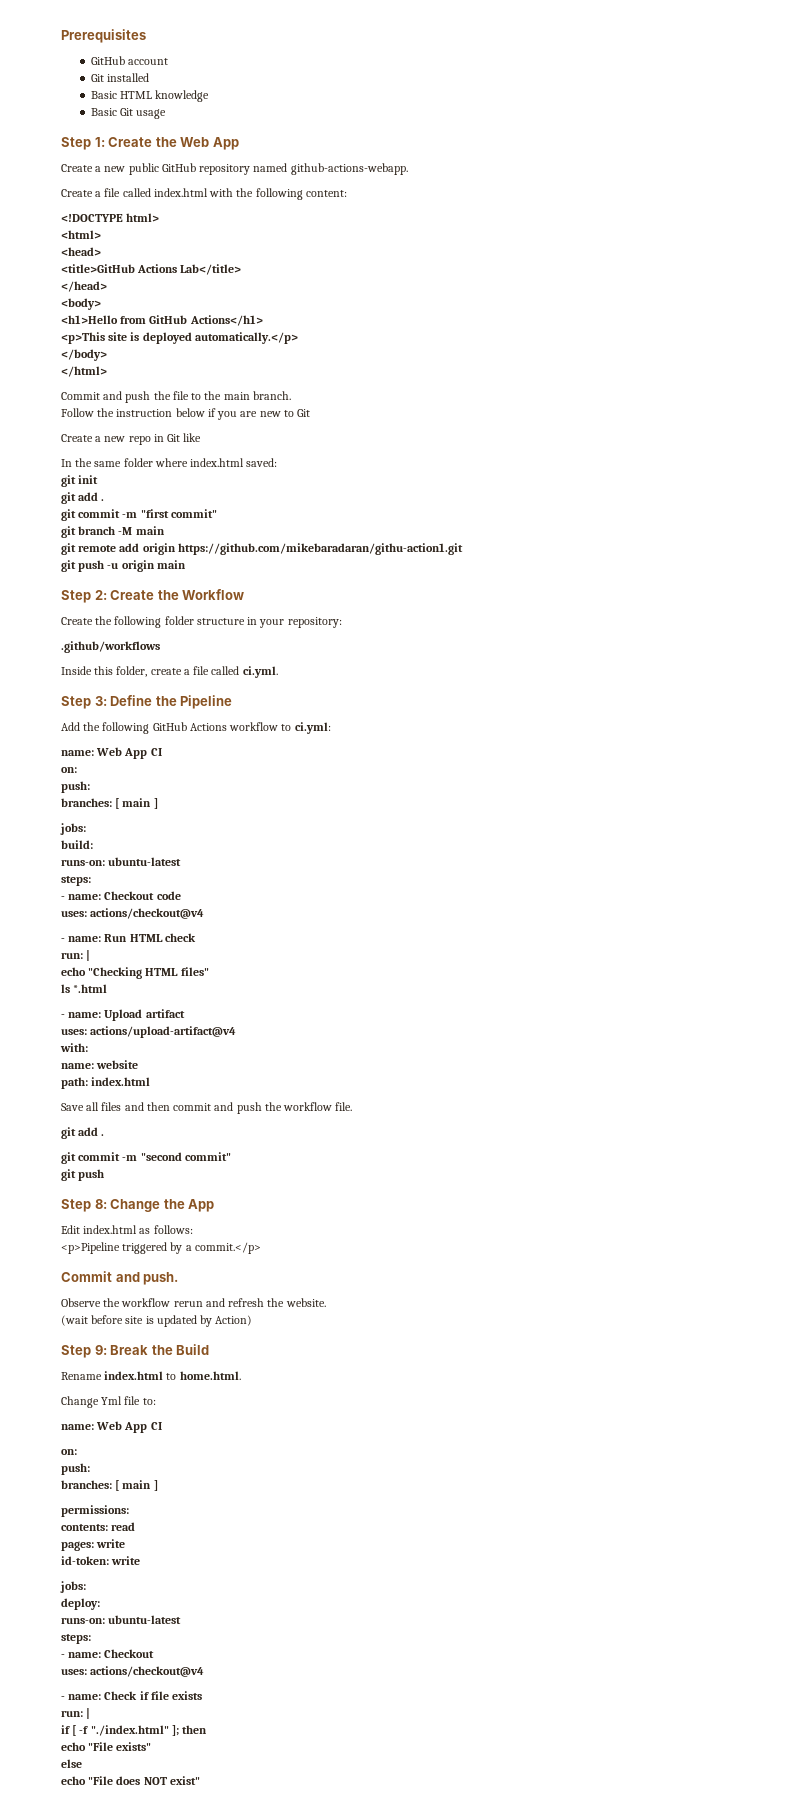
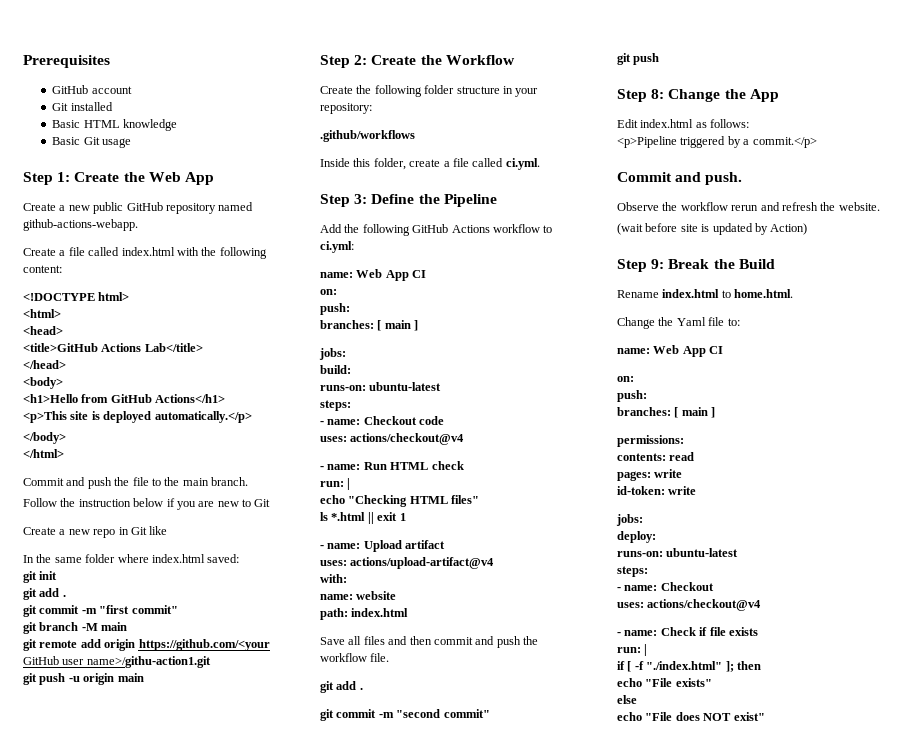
- git remote add origin https://github.com/mikebaradaran/githu-action1.git
+ git remote add origin https://github.com/<your GitHub user name>/githu-action1.git
- ls *.html
+ ls *.html || exit 1
- Change Yml file to:
+ Change the Yaml file to:

